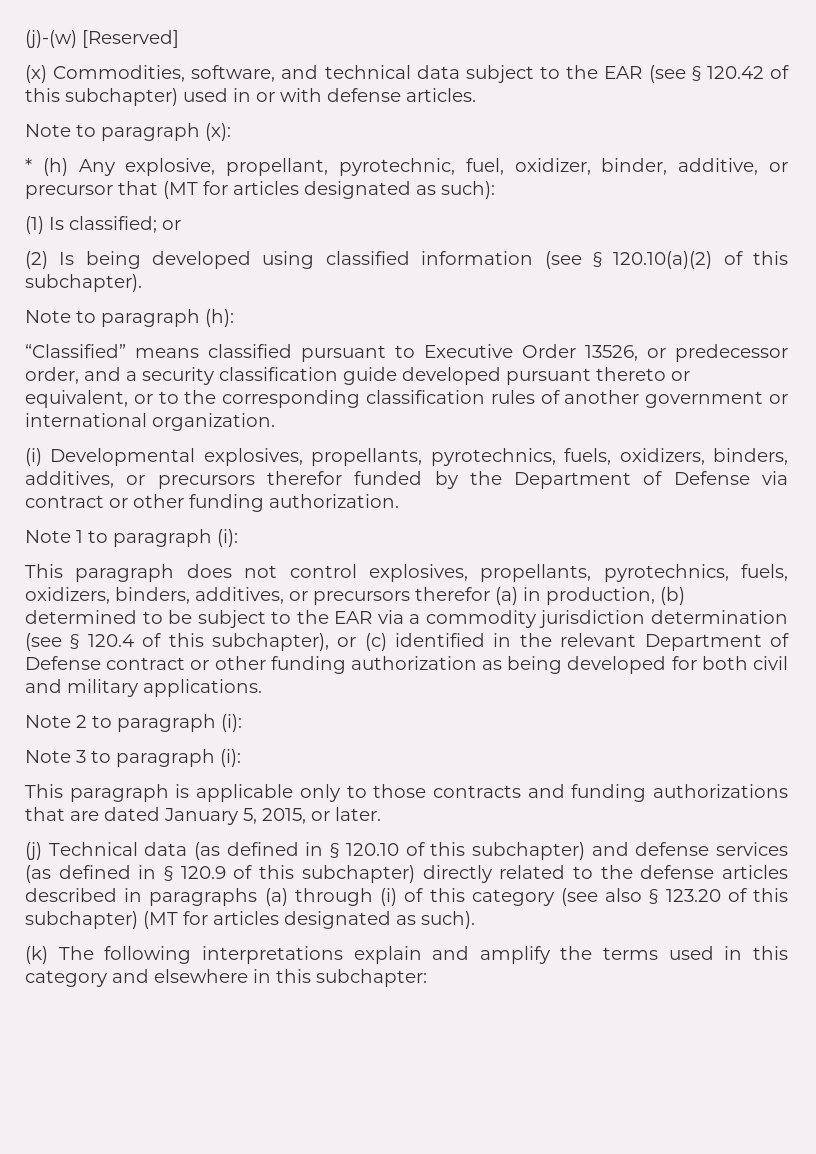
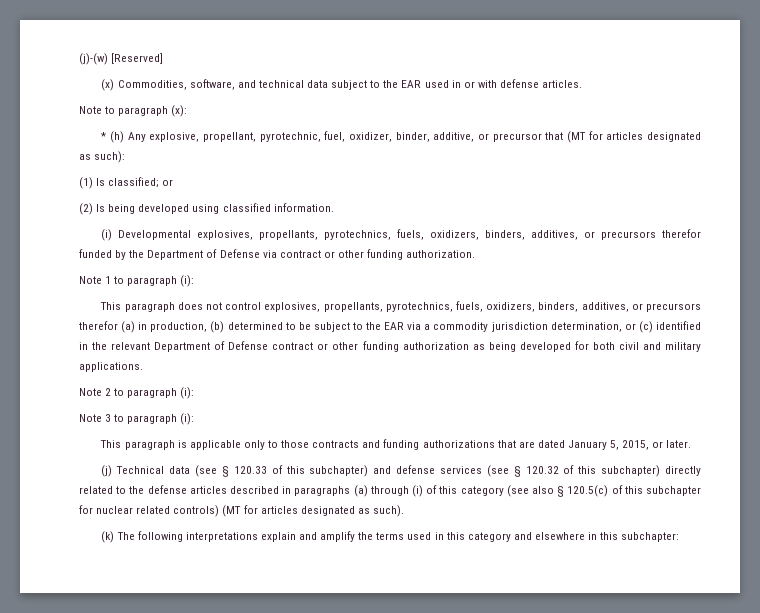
- (x) Commodities, software, and technical data subject to the EAR (see § 120.42 of this subchapter) used in or with defense articles.
+ (x) Commodities, software, and technical data subject to the EAR used in or with defense articles.
- (2) Is being developed using classified information (see § 120.10(a)(2) of this subchapter).
- Note to paragraph (h):
- “Classified” means classified pursuant to Executive Order 13526, or predecessor order, and a security classification guide developed pursuant thereto or equivalent, or to the corresponding classification rules of another government or international organization.
+ (2) Is being developed using classified information.
- This paragraph does not control explosives, propellants, pyrotechnics, fuels, oxidizers, binders, additives, or precursors therefor (a) in production, (b) determined to be subject to the EAR via a commodity jurisdiction determination (see § 120.4 of this subchapter), or (c) identified in the relevant Department of Defense contract or other funding authorization as being developed for both civil and military applications.
+ This paragraph does not control explosives, propellants, pyrotechnics, fuels, oxidizers, binders, additives, or precursors therefor (a) in production, (b) determined to be subject to the EAR via a commodity jurisdiction determination, or (c) identified in the relevant Department of Defense contract or other funding authorization as being developed for both civil and military applications.
- (j) Technical data (as defined in § 120.10 of this subchapter) and defense services (as defined in § 120.9 of this subchapter) directly related to the defense articles described in paragraphs (a) through (i) of this category (see also § 123.20 of this subchapter) (MT for articles designated as such).
+ (j) Technical data (see § 120.33 of this subchapter) and defense services (see § 120.32 of this subchapter) directly related to the defense articles described in paragraphs (a) through (i) of this category (see also § 120.5(c) of this subchapter for nuclear related controls) (MT for articles designated as such).

